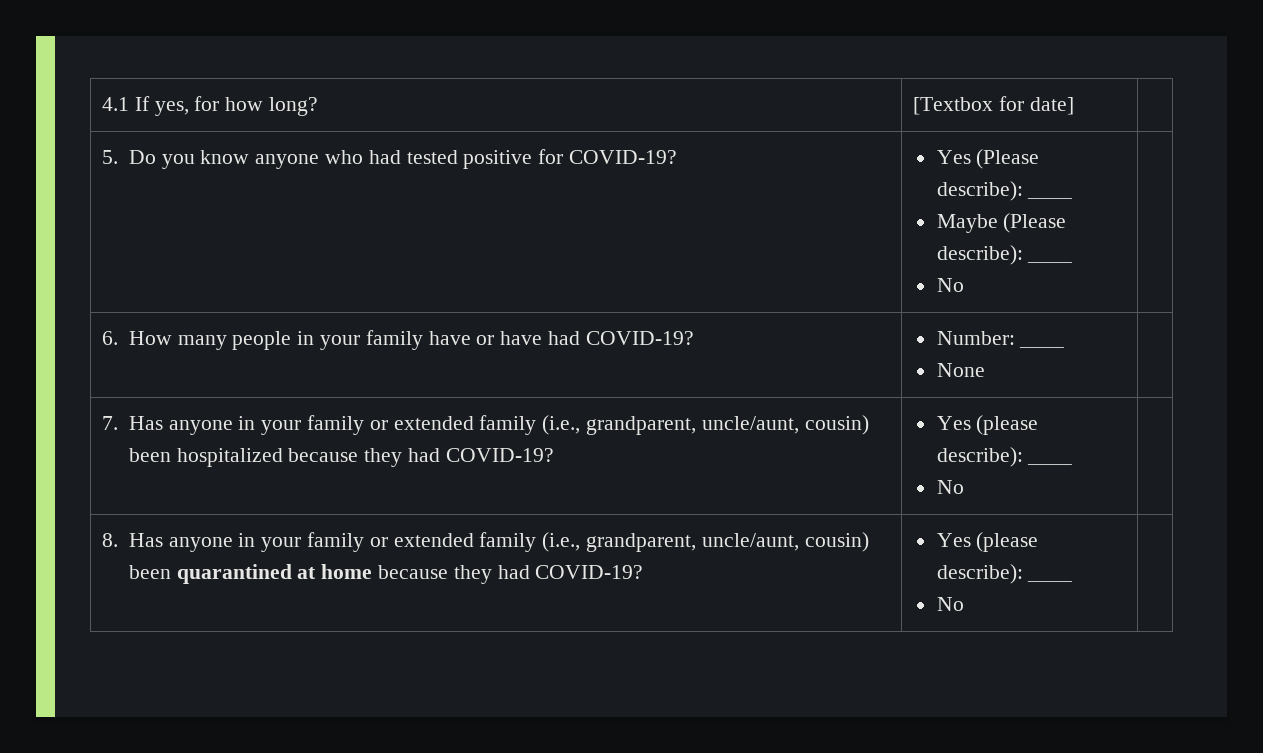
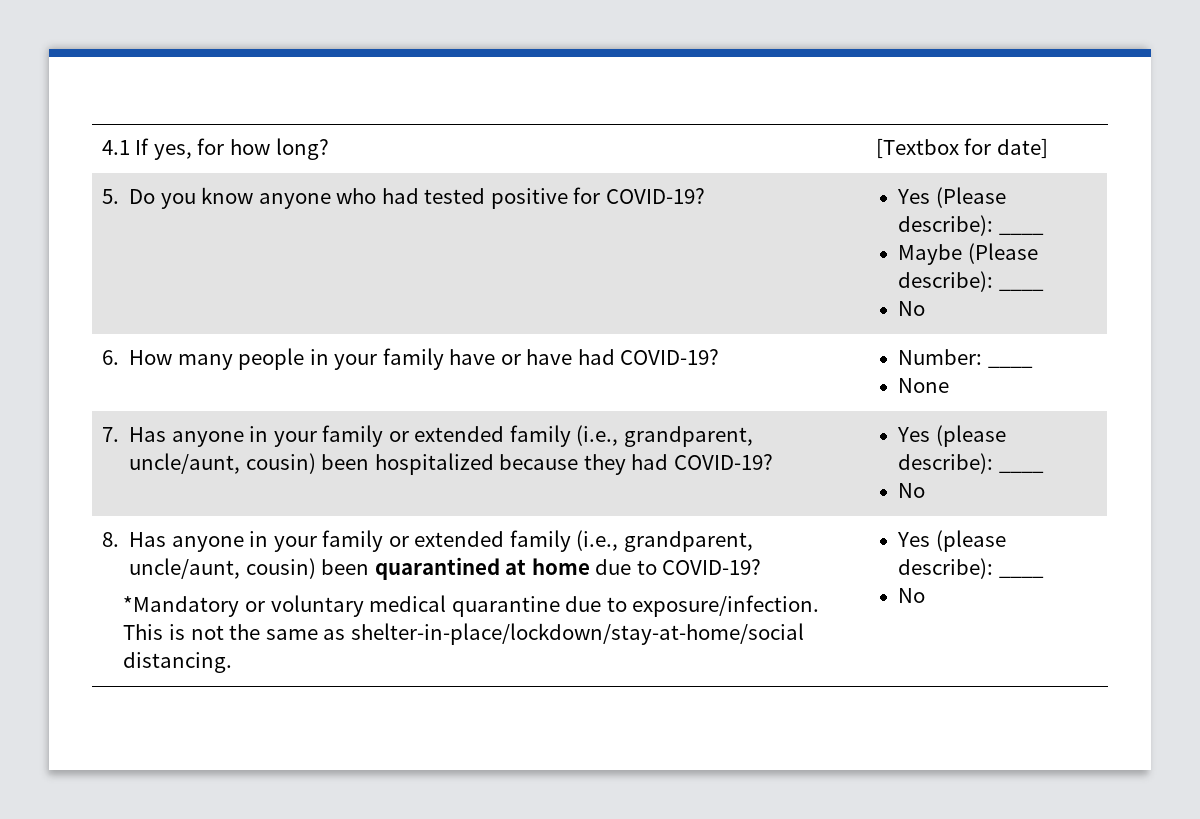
- 8. Has anyone in your family or extended family (i.e., grandparent, uncle/aunt, cousin) been quarantined at home because they had COVID-19?
+ 8. Has anyone in your family or extended family (i.e., grandparent, uncle/aunt, cousin) been quarantined at home due to COVID-19?
+ *Mandatory or voluntary medical quarantine due to exposure/infection. This is not the same as shelter-in-place/lockdown/stay-at-home/social distancing.

